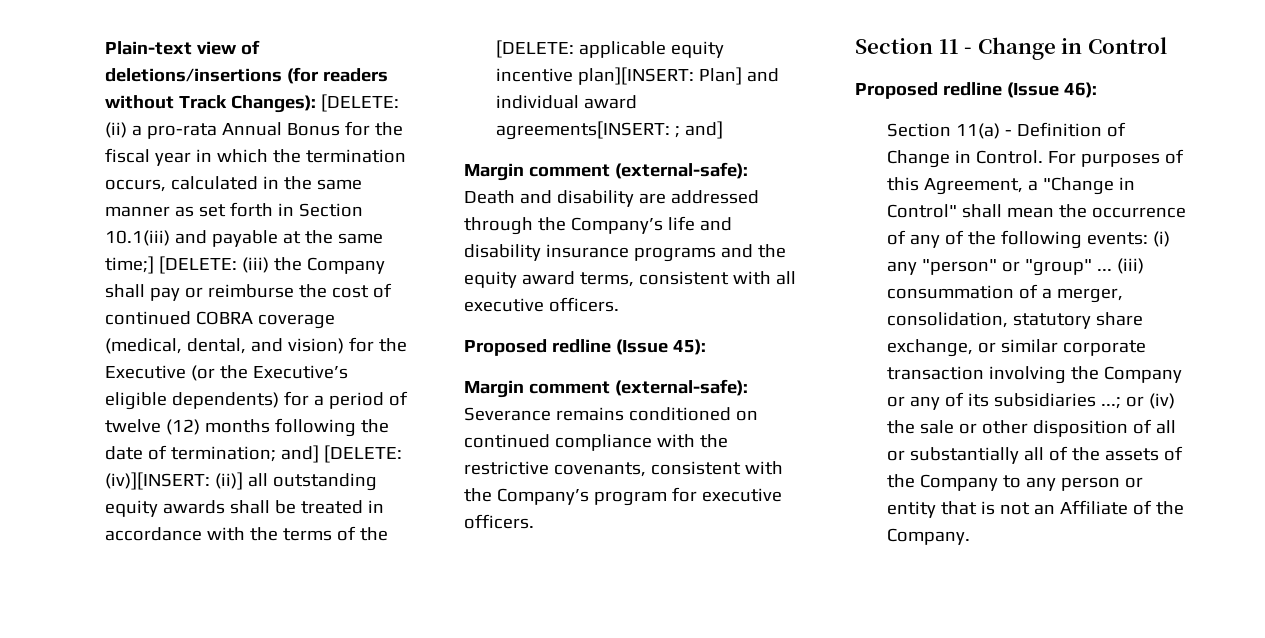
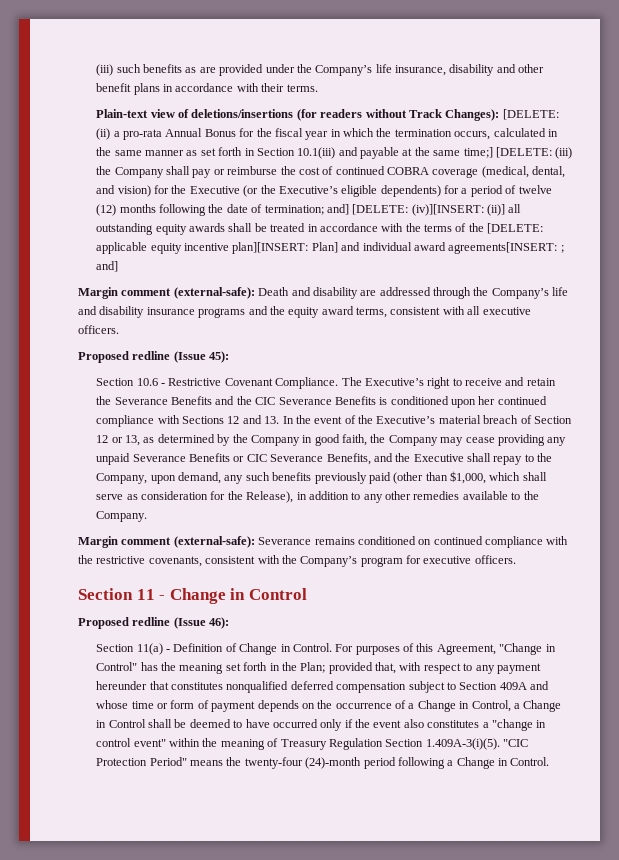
+ (iii) such benefits as are provided under the Company’s life insurance, disability and other benefit plans in accordance with their terms.
+ Section 10.6 - Restrictive Covenant Compliance. The Executive’s right to receive and retain the Severance Benefits and the CIC Severance Benefits is conditioned upon her continued compliance with Sections 12 and 13. In the event of the Executive’s material breach of Section 12 or 13, as determined by the Company in good faith, the Company may cease providing any unpaid Severance Benefits or CIC Severance Benefits, and the Executive shall repay to the Company, upon demand, any such benefits previously paid (other than $1,000, which shall serve as consideration for the Release), in addition to any other remedies available to the Company.
- For purposes of this Agreement, a "Change in Control" shall mean the occurrence of any of the following events: (i) any "person" or "group" ... (iii) consummation of a merger, consolidation, statutory share exchange, or similar corporate transaction involving the Company or any of its subsidiaries ...; or (iv) the sale or other disposition of all or substantially all of the assets of the Company to any person or entity that is not an Affiliate of the Company.
+ For purposes of this Agreement, "Change in Control" has the meaning set forth in the Plan; provided that, with respect to any payment hereunder that constitutes nonqualified deferred compensation subject to Section 409A and whose time or form of payment depends on the occurrence of a Change in Control, a Change in Control shall be deemed to have occurred only if the event also constitutes a "change in control event" within the meaning of Treasury Regulation Section 1.409A-3(i)(5). "CIC Protection Period" means the twenty-four (24)-month period following a Change in Control.

